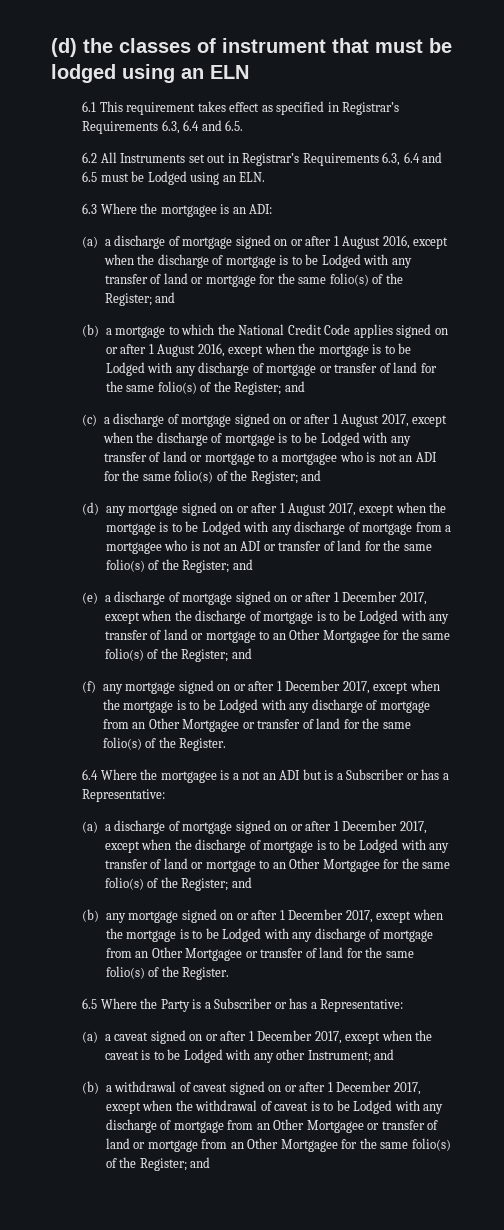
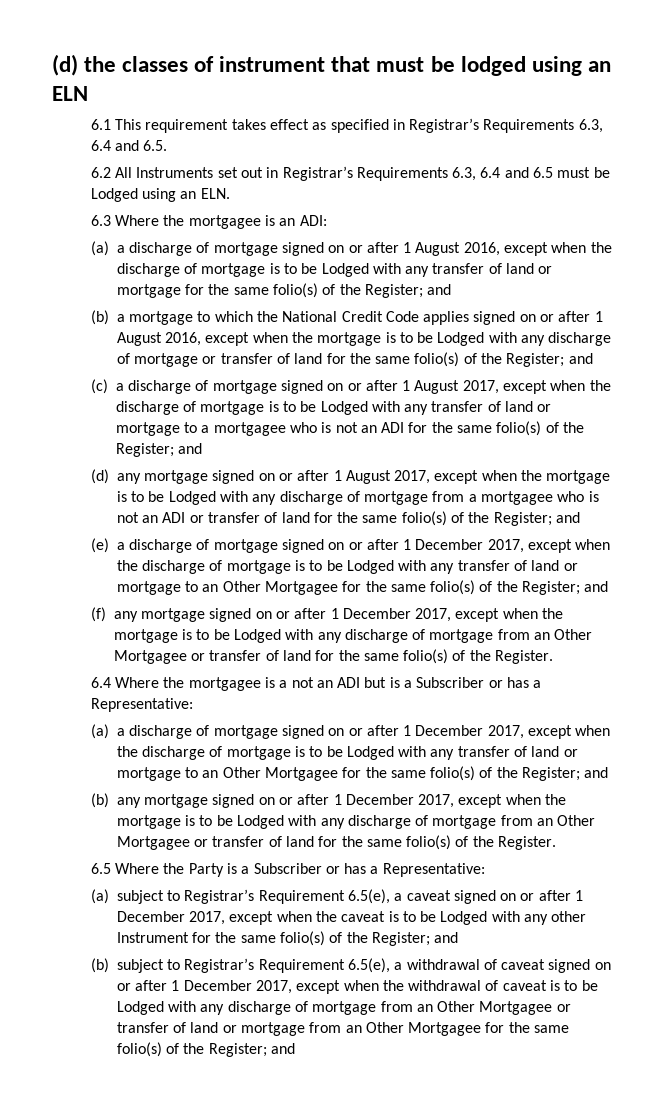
- (a) a caveat signed on or after 1 December 2017, except when the caveat is to be Lodged with any other Instrument; and
- (b) a withdrawal of caveat signed on or after 1 December 2017, except when the withdrawal of caveat is to be Lodged with any discharge of mortgage from an Other Mortgagee or transfer of land or mortgage from an Other Mortgagee for the same folio(s) of the Register;
+ (a) subject to Registrar’s Requirement 6.5(e), a caveat signed on or after 1 December 2017, except when the caveat is to be Lodged with any other Instrument for the same folio(s) of the Register; and
+ (b) subject to Registrar’s Requirement 6.5(e), a withdrawal of caveat signed on or after 1 December 2017, except when the withdrawal of caveat is to be Lodged with any discharge of mortgage from an Other Mortgagee or transfer of land or mortgage from an Other Mortgagee for the same folio(s) of the Register;

